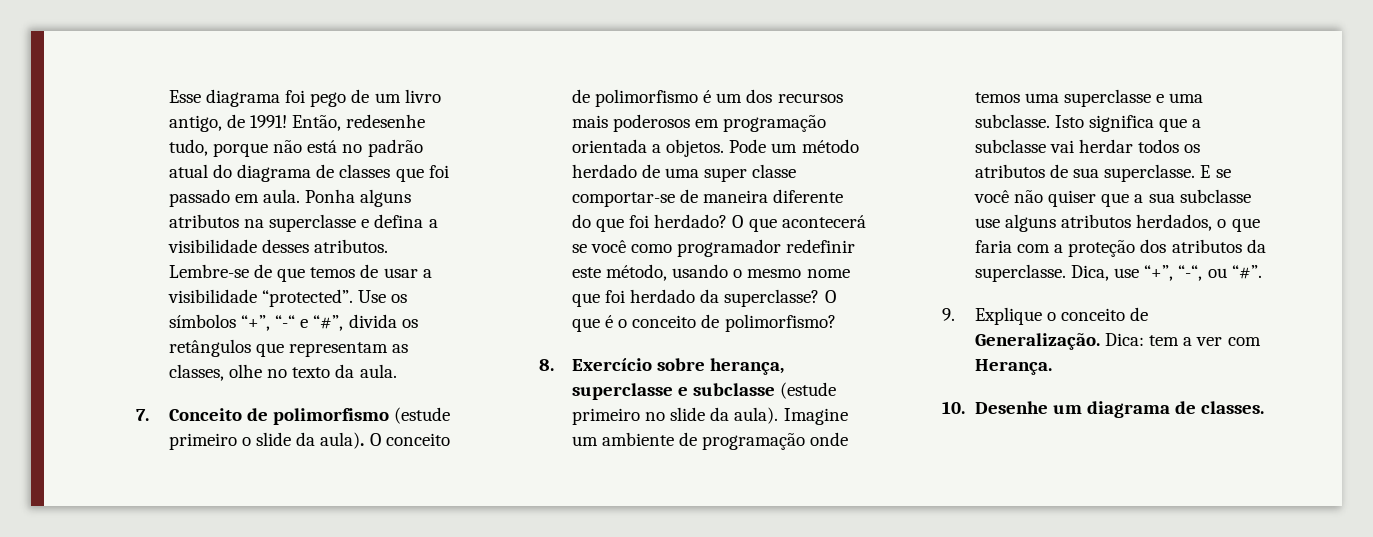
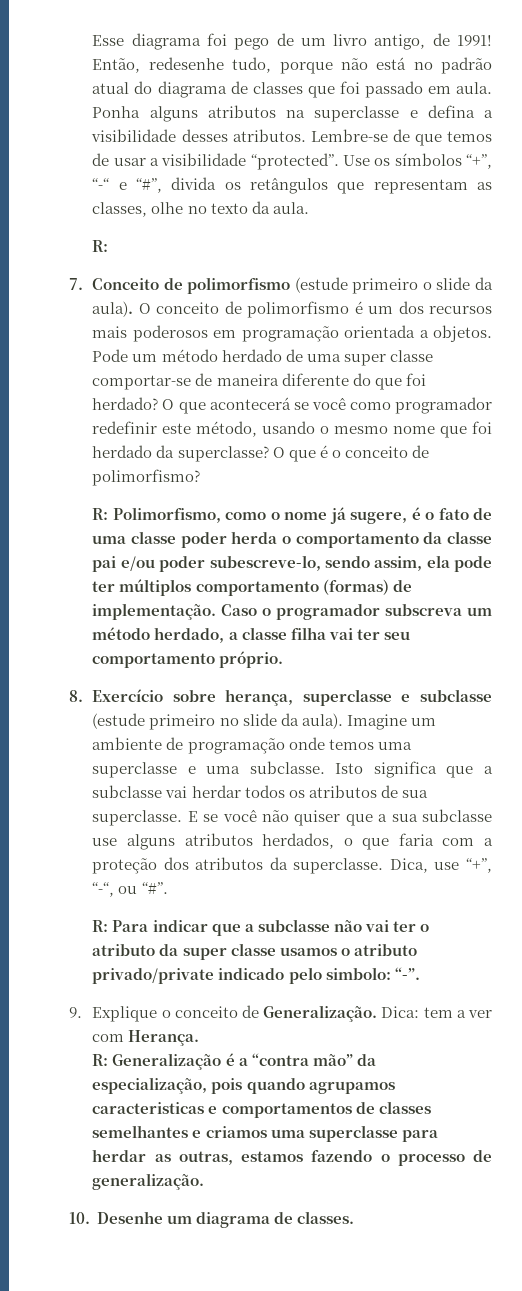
  Use os símbolos “+”, “-“ e “#”, divida os retângulos que representam as classes, olhe no texto da aula.
+ R:
+ R: Polimorfismo, como o nome já sugere, é o fato de uma classe poder herda o comportamento da classe pai e/ou poder subescreve-lo, sendo assim, ela pode ter múltiplos comportamento (formas) de implementação. Caso o programador subscreva um método herdado, a classe filha vai ter seu comportamento próprio.
+ R: Para indicar que a subclasse não vai ter o atributo da super classe usamos o atributo privado/private indicado pelo simbolo: “-”.
+ R: Generalização é a “contra mão” da especialização, pois quando agrupamos caracteristicas e comportamentos de classes semelhantes e criamos uma superclasse para herdar as outras, estamos fazendo o processo de generalização.

